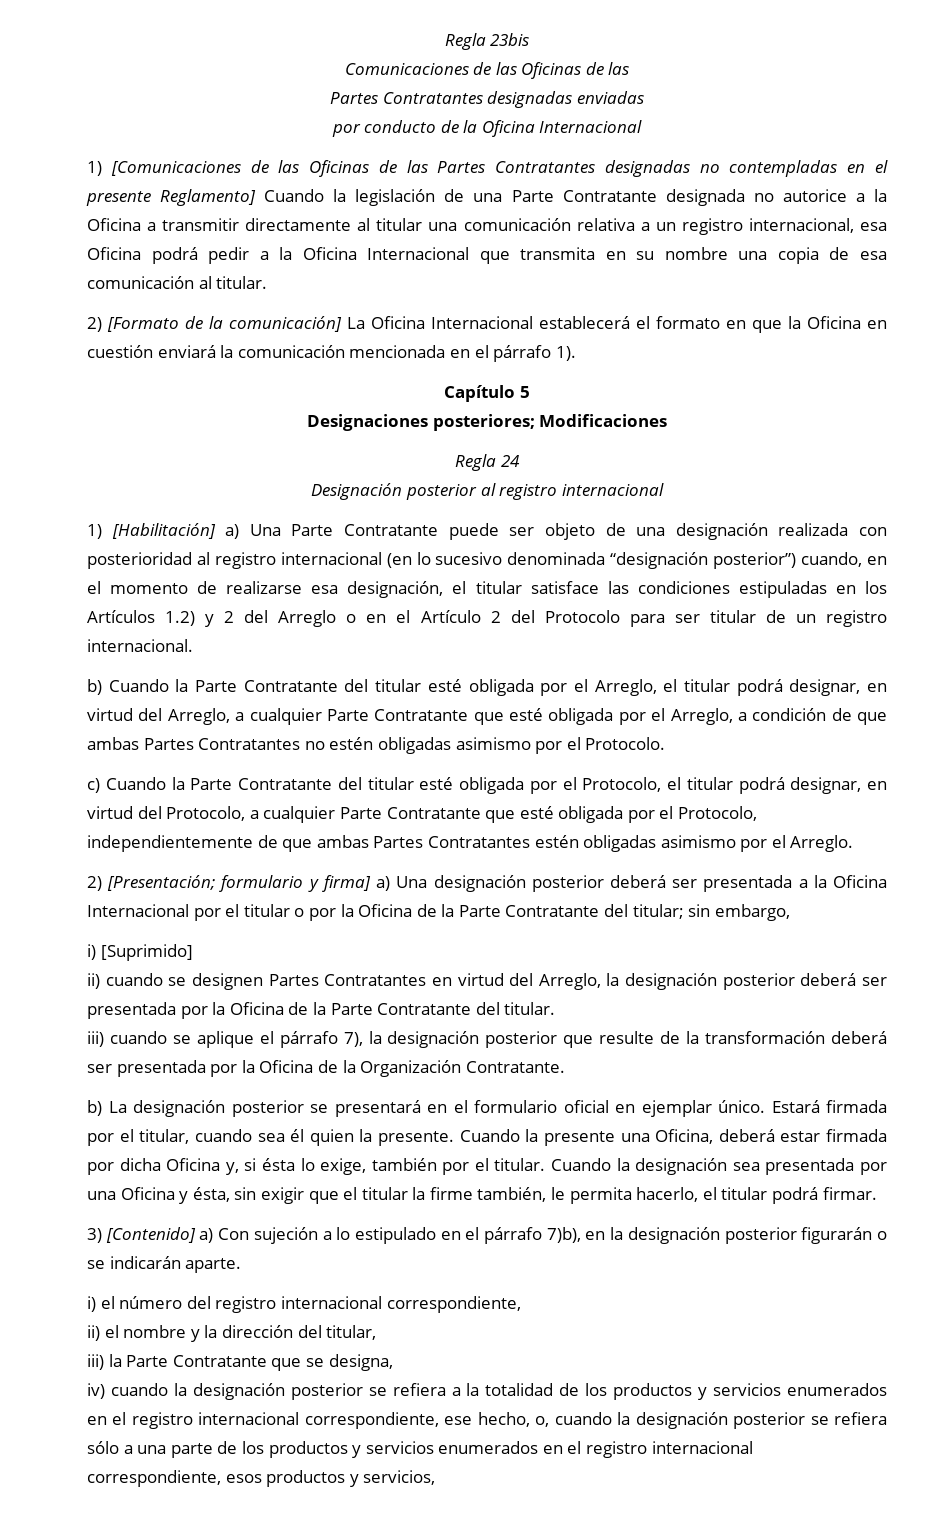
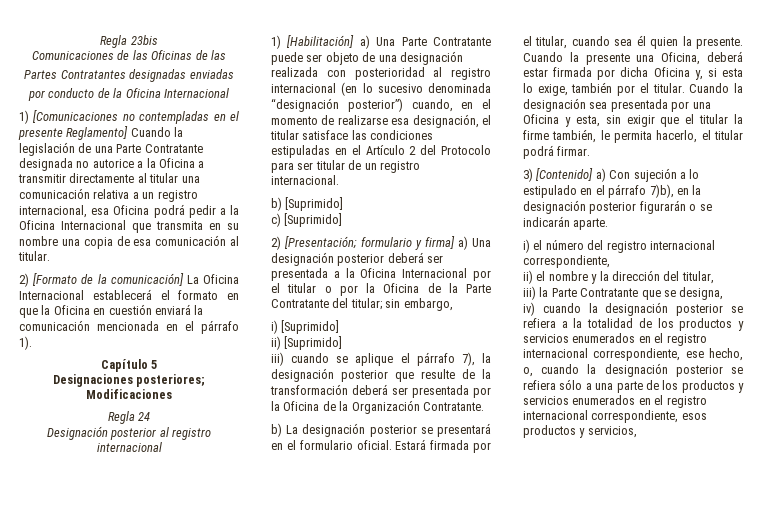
- 1) [Comunicaciones de las Oficinas de las Partes Contratantes designadas no contempladas en el presente Reglamento] Cuando la legislación de una Parte Contratante designada no autorice a la Oficina a transmitir directamente al titular una comunicación relativa a un registro internacional, esa Oficina podrá pedir a la Oficina Internacional que transmita en su nombre una copia de esa comunicación al titular.
+ 1) [Comunicaciones no contempladas en el presente Reglamento] Cuando la legislación de una Parte Contratante designada no autorice a la Oficina a transmitir directamente al titular una comunicación relativa a un registro internacional, esa Oficina podrá pedir a la Oficina Internacional que transmita en su nombre una copia de esa comunicación al titular.
- 1) [Habilitación] a) Una Parte Contratante puede ser objeto de una designación realizada con posterioridad al registro internacional (en lo sucesivo denominada “designación posterior”) cuando, en el momento de realizarse esa designación, el titular satisface las condiciones estipuladas en los Artículos 1.2) y 2 del Arreglo o en el Artículo 2 del Protocolo para ser titular de un registro internacional.
+ 1) [Habilitación] a) Una Parte Contratante puede ser objeto de una designación realizada con posterioridad al registro internacional (en lo sucesivo denominada “designación posterior”) cuando, en el momento de realizarse esa designación, el titular satisface las condiciones estipuladas en el Artículo 2 del Protocolo para ser titular de un registro internacional.
- b) Cuando la Parte Contratante del titular esté obligada por el Arreglo, el titular podrá designar, en virtud del Arreglo, a cualquier Parte Contratante que esté obligada por el Arreglo, a condición de que ambas Partes Contratantes no estén obligadas asimismo por el Protocolo.
- c) Cuando la Parte Contratante del titular esté obligada por el Protocolo, el titular podrá designar, en virtud del Protocolo, a cualquier Parte Contratante que esté obligada por el Protocolo, independientemente de que ambas Partes Contratantes estén obligadas asimismo por el Arreglo.
+ b) [Suprimido]
+ c) [Suprimido]
- ii) cuando se designen Partes Contratantes en virtud del Arreglo, la designación posterior deberá ser presentada por la Oficina de la Parte Contratante del titular.
+ ii) [Suprimido]
- b) La designación posterior se presentará en el formulario oficial en ejemplar único.
+ b) La designación posterior se presentará en el formulario oficial.
- Cuando la presente una Oficina, deberá estar firmada por dicha Oficina y, si ésta lo exige, también por el titular.
+ Cuando la presente una Oficina, deberá estar firmada por dicha Oficina y, si esta lo exige, también por el titular.
- Cuando la designación sea presentada por una Oficina y ésta, sin exigir que el titular la firme también, le permita hacerlo, el titular podrá firmar.
+ Cuando la designación sea presentada por una Oficina y esta, sin exigir que el titular la firme también, le permita hacerlo, el titular podrá firmar.

